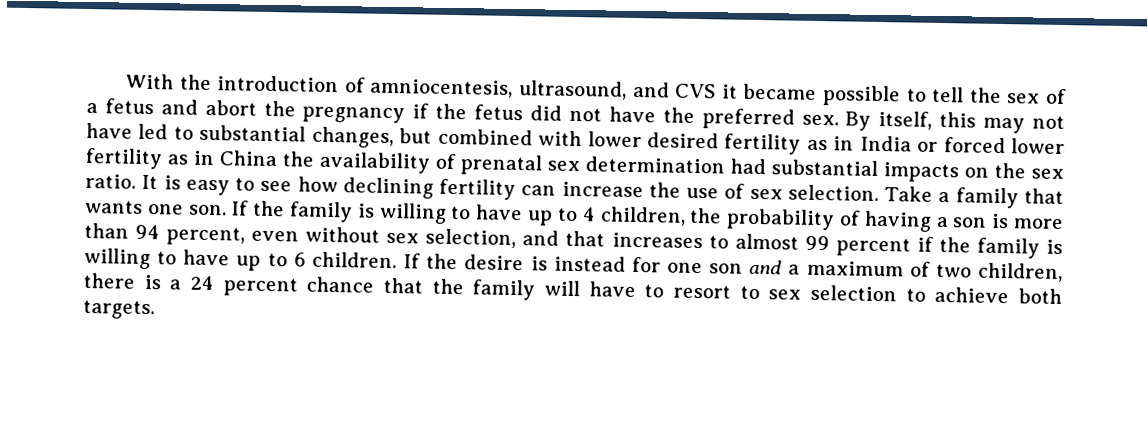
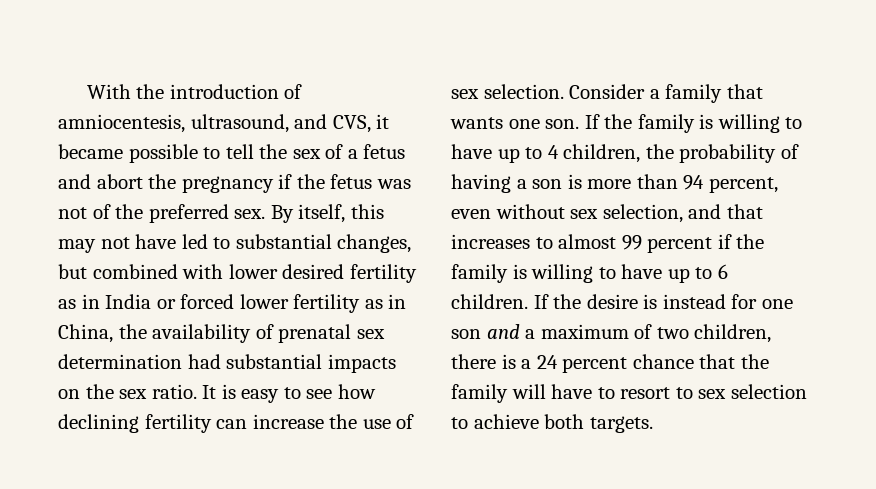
- With the introduction of amniocentesis, ultrasound, and CVS it became possible to tell the sex of a fetus and abort the pregnancy if the fetus did not have the preferred sex.
+ With the introduction of amniocentesis, ultrasound, and CVS, it became possible to tell the sex of a fetus and abort the pregnancy if the fetus was not of the preferred sex.
- By itself, this may not have led to substantial changes, but combined with lower desired fertility as in India or forced lower fertility as in China the availability of prenatal sex determination had substantial impacts on the sex ratio.
+ By itself, this may not have led to substantial changes, but combined with lower desired fertility as in India or forced lower fertility as in China, the availability of prenatal sex determination had substantial impacts on the sex ratio.
- Take a family that wants one son.
+ Consider a family that wants one son.

